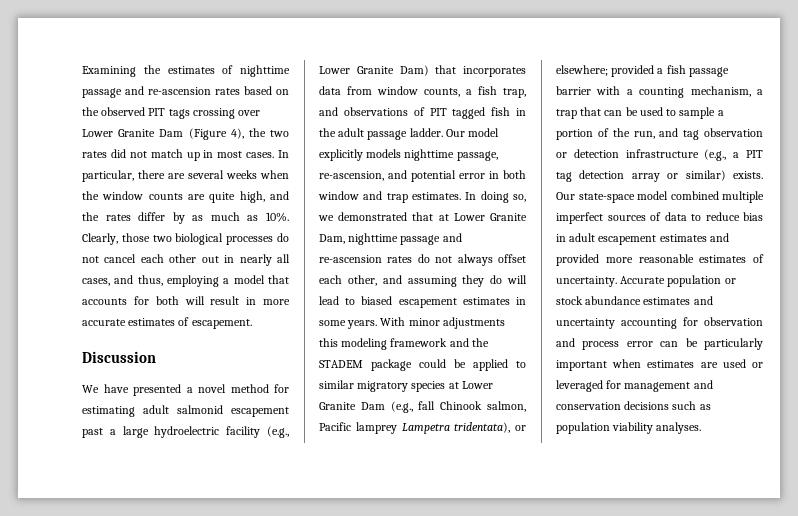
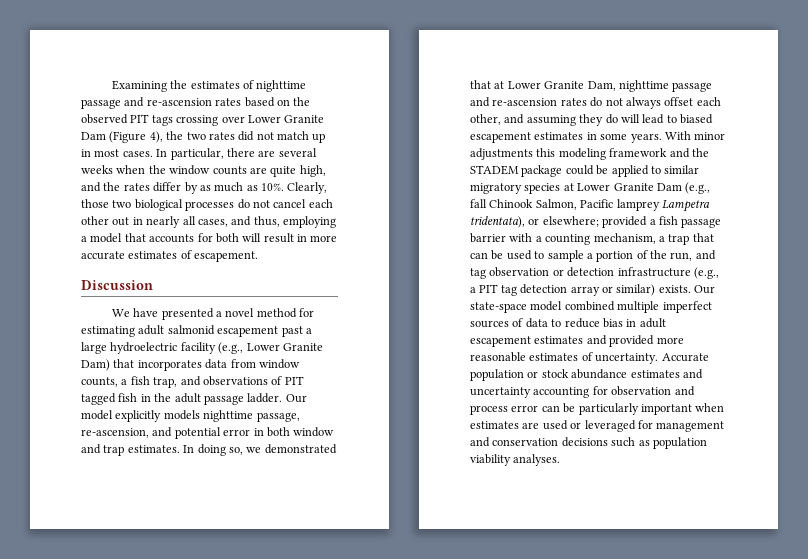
- With minor adjustments this modeling framework and the STADEM package could be applied to similar migratory species at Lower Granite Dam (e.g., fall Chinook salmon, Pacific lamprey Lampetra tridentata), or elsewhere;
+ With minor adjustments this modeling framework and the STADEM package could be applied to similar migratory species at Lower Granite Dam (e.g., fall Chinook Salmon, Pacific lamprey Lampetra tridentata), or elsewhere;

